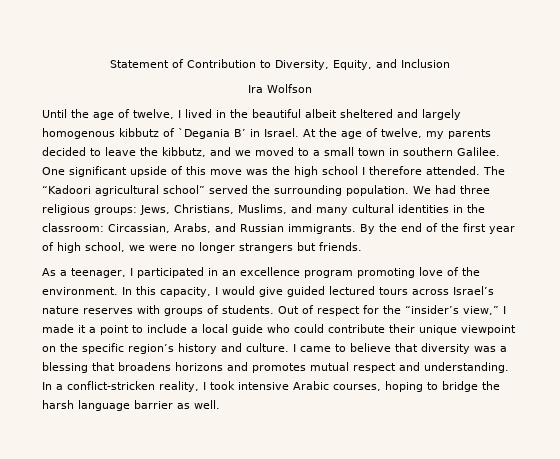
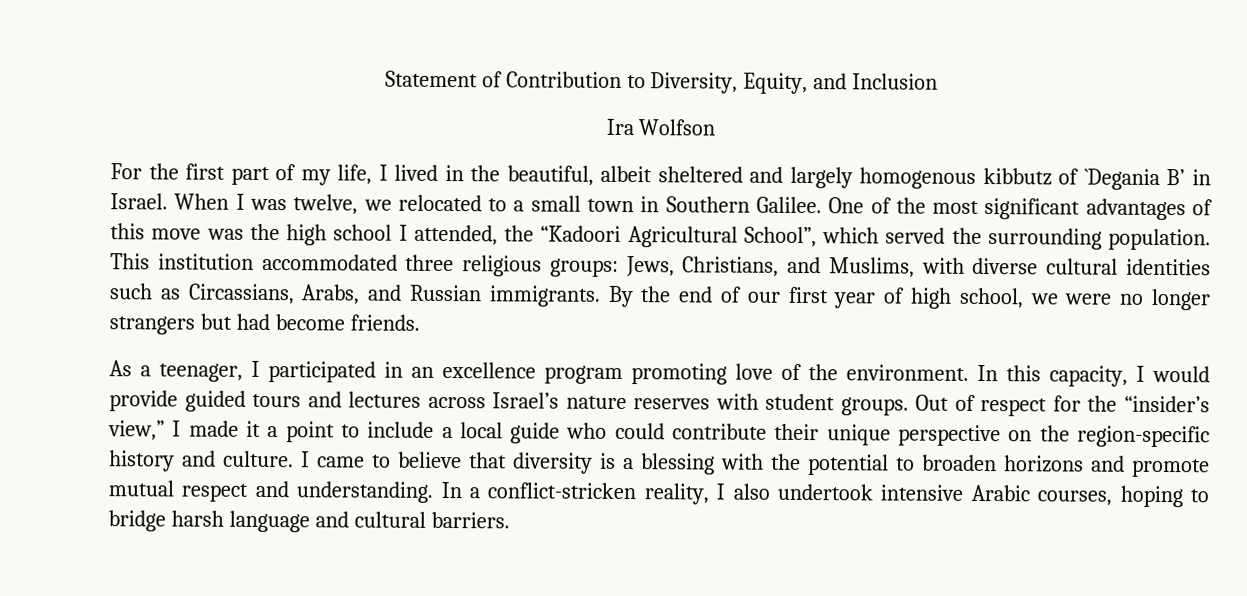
- Until the age of twelve, I lived in the beautiful albeit sheltered and largely homogenous kibbutz of `Degania B’ in Israel.
+ For the first part of my life, I lived in the beautiful, albeit sheltered and largely homogenous kibbutz of `Degania B’ in Israel.
- At the age of twelve, my parents decided to leave the kibbutz, and we moved to a small town in southern Galilee.
+ When I was twelve, we relocated to a small town in Southern Galilee.
- One significant upside of this move was the high school I therefore attended. The “Kadoori agricultural school” served the surrounding population.
+ One of the most significant advantages of this move was the high school I attended, the “Kadoori Agricultural School”, which served the surrounding population.
- We had three religious groups: Jews, Christians, Muslims, and many cultural identities in the classroom: Circassian, Arabs, and Russian immigrants.
+ This institution accommodated three religious groups: Jews, Christians, and Muslims, with diverse cultural identities such as Circassians, Arabs, and Russian immigrants.
- By the end of the first year of high school, we were no longer strangers but friends.
+ By the end of our first year of high school, we were no longer strangers but had become friends.
- In this capacity, I would give guided lectured tours across Israel’s nature reserves with groups of students.
+ In this capacity, I would provide guided tours and lectures across Israel’s nature reserves with student groups.
- Out of respect for the “insider’s view,” I made it a point to include a local guide who could contribute their unique viewpoint on the specific region’s history and culture.
+ Out of respect for the “insider’s view,” I made it a point to include a local guide who could contribute their unique perspective on the region-specific history and culture.
- I came to believe that diversity was a blessing that broadens horizons and promotes mutual respect and understanding.
+ I came to believe that diversity is a blessing with the potential to broaden horizons and promote mutual respect and understanding.
- In a conflict-stricken reality, I took intensive Arabic courses, hoping to bridge the harsh language barrier as well.
+ In a conflict-stricken reality, I also undertook intensive Arabic courses, hoping to bridge harsh language and cultural barriers.

